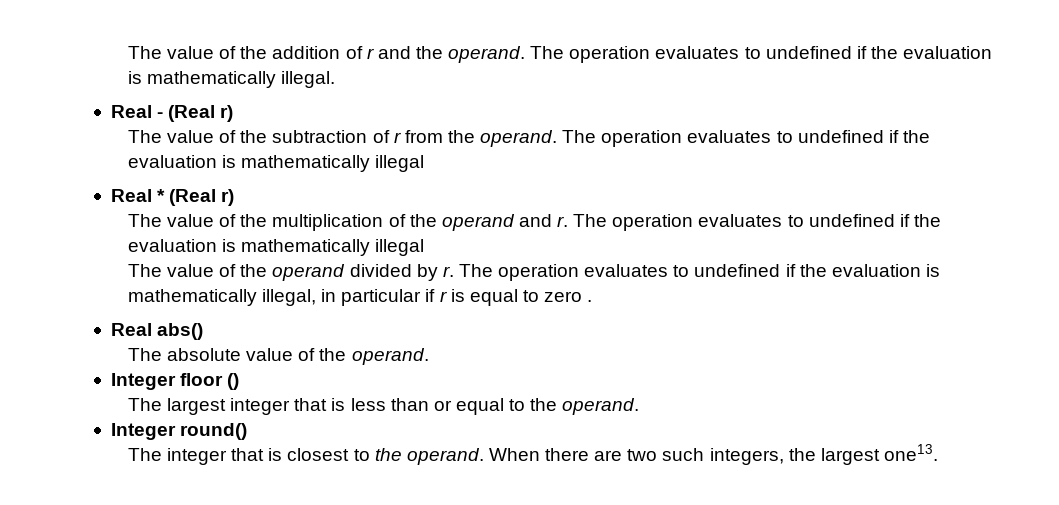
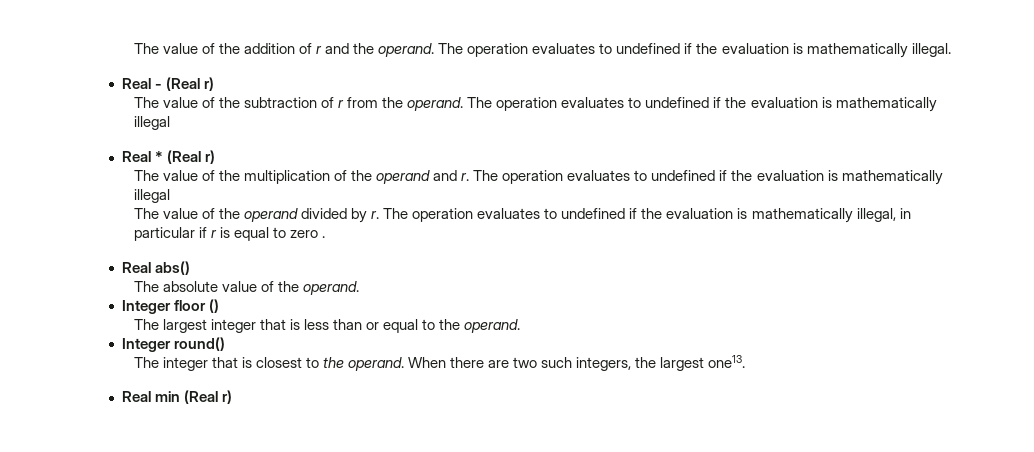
+ Real min (Real r)

